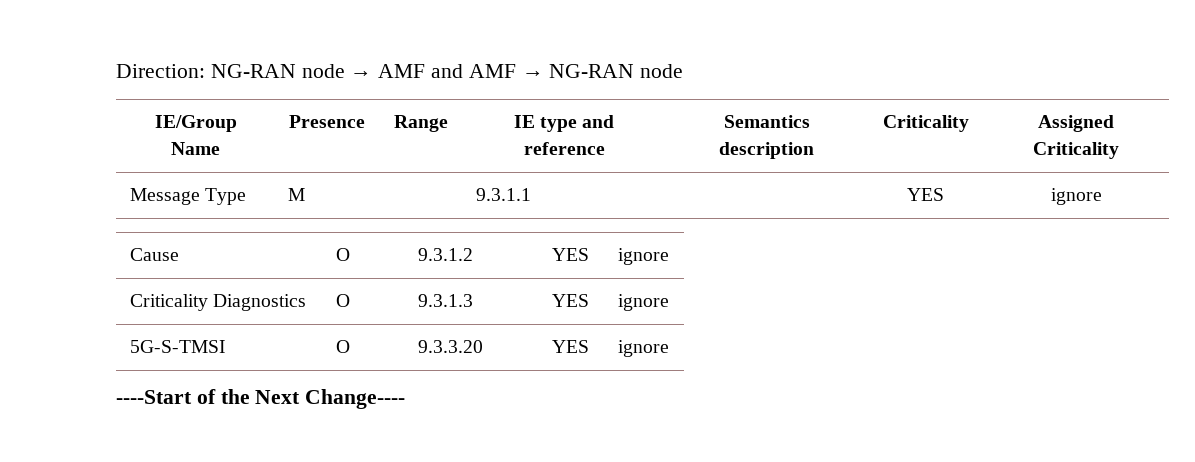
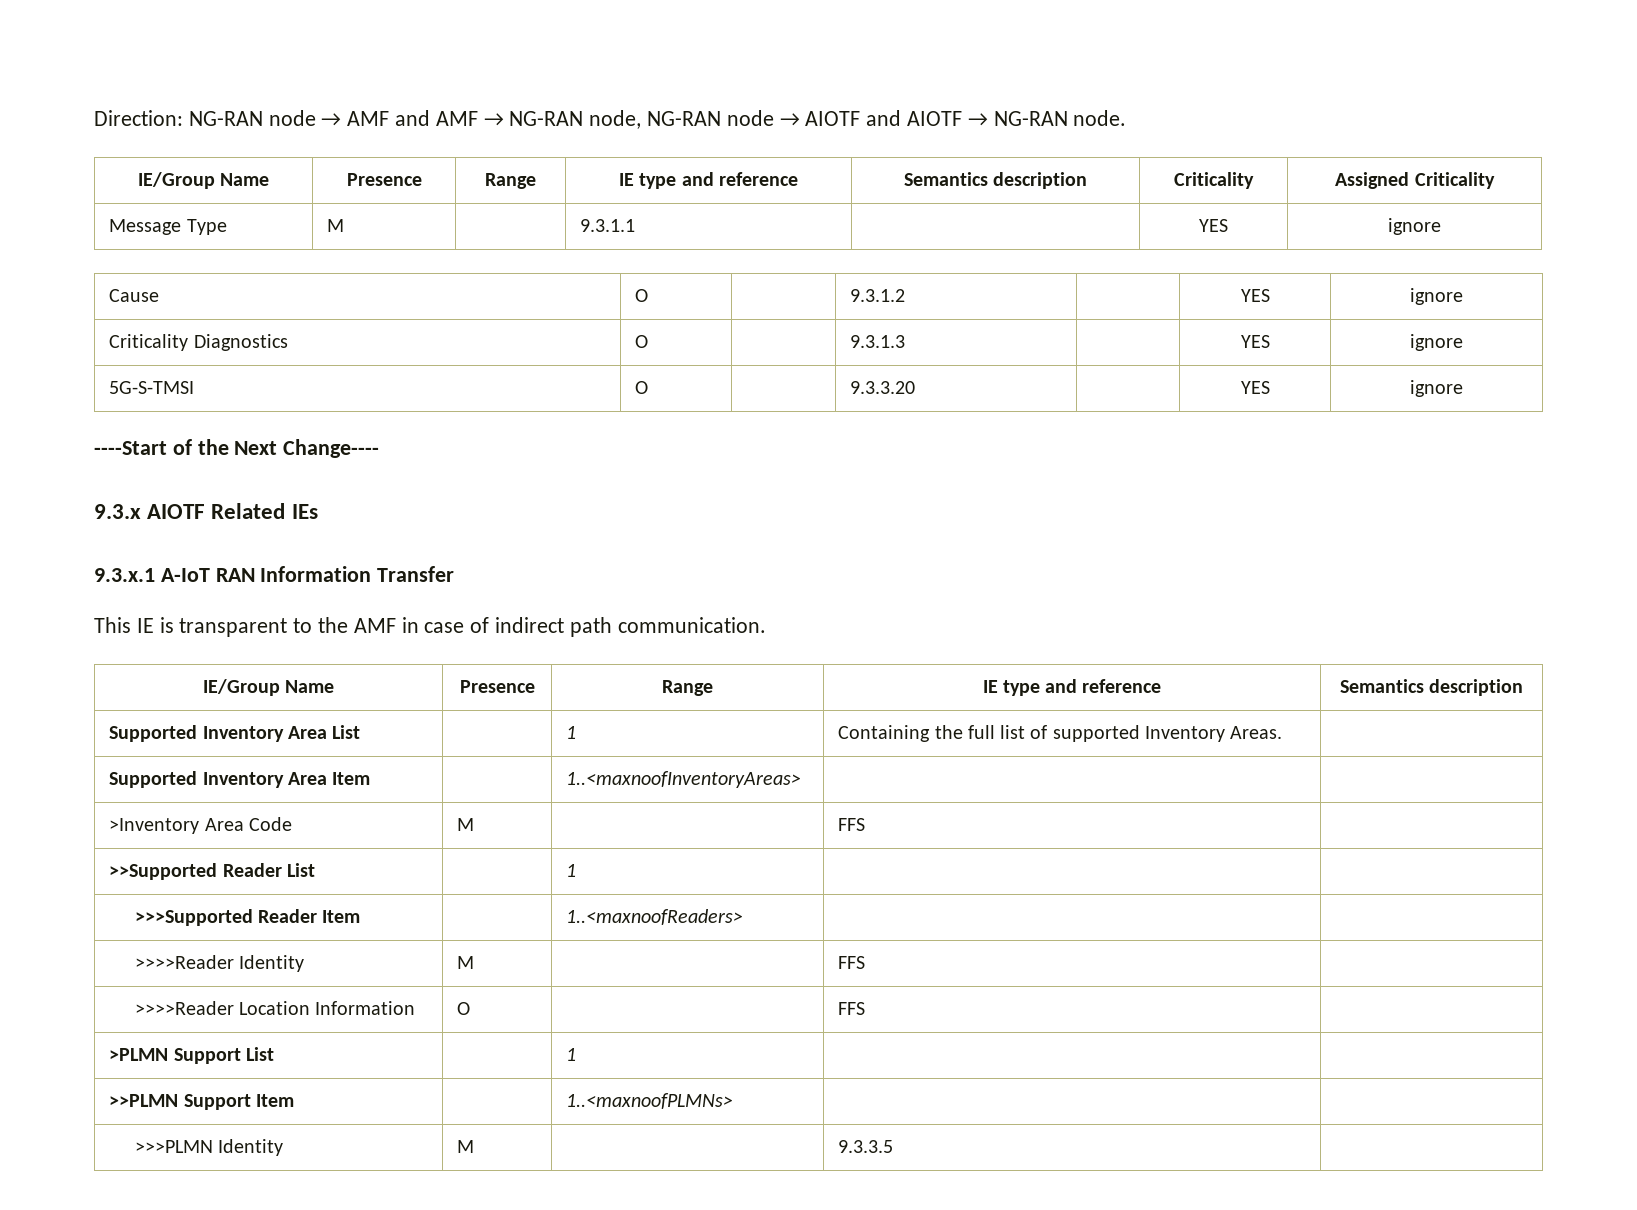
- Direction: NG-RAN node → AMF and AMF → NG-RAN node
+ Direction: NG-RAN node → AMF and AMF → NG-RAN node, NG-RAN node → AIOTF and AIOTF → NG-RAN node.
+ 9.3.x AIOTF Related IEs
+ 9.3.x.1 A-IoT RAN Information Transfer
+ This IE is transparent to the AMF in case of indirect path communication.
+ IE/Group Name | Presence | Range | IE type and reference | Semantics description
+ Supported Inventory Area List | | 1 | Containing the full list of supported Inventory Areas. |
+ Supported Inventory Area Item | | 1..<maxnoofInventoryAreas> | |
+ >Inventory Area Code | M | | FFS |
+ >>Supported Reader List | | 1 | |
+ >>>Supported Reader Item | | 1..<maxnoofReaders> | |
+ >>>>Reader Identity | M | | FFS |
+ >>>>Reader Location Information | O | | FFS |
+ >PLMN Support List | | 1 | |
+ >>PLMN Support Item | | 1..<maxnoofPLMNs> | |
+ >>>PLMN Identity | M | | 9.3.3.5 |

